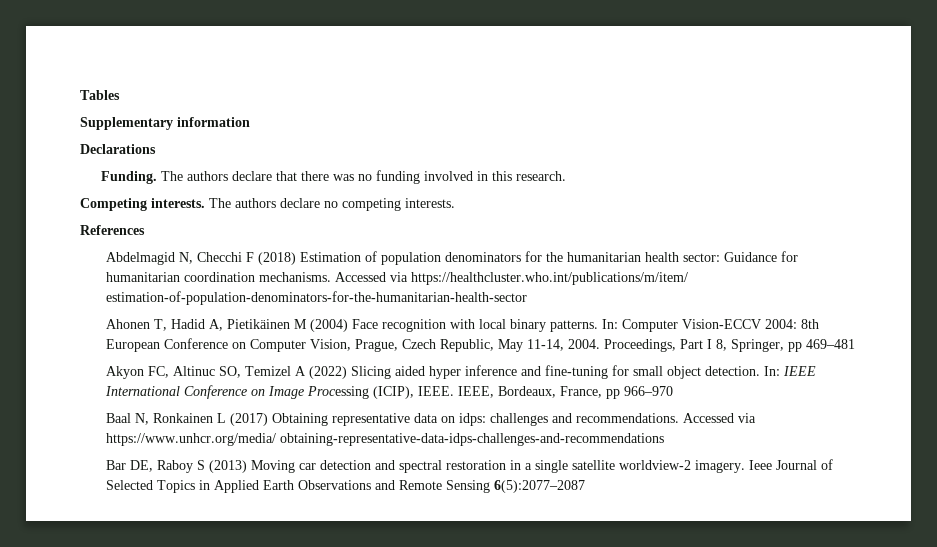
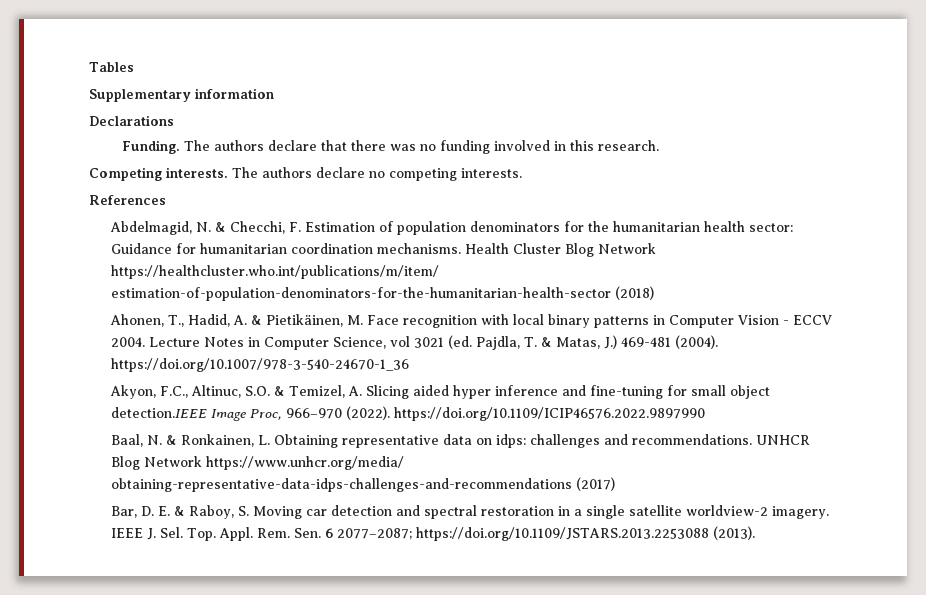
- Abdelmagid N, Checchi F (2018) Estimation of population denominators for the humanitarian health sector: Guidance for humanitarian coordination mechanisms.
+ Abdelmagid, N. & Checchi, F. Estimation of population denominators for the humanitarian health sector: Guidance for humanitarian coordination mechanisms.
- Accessed via https://healthcluster.who.int/publications/m/item/ estimation-of-population-denominators-for-the-humanitarian-health-sector
- Ahonen T, Hadid A, Pietikäinen M (2004) Face recognition with local binary patterns. In: Computer Vision-ECCV 2004: 8th European Conference on Computer Vision, Prague, Czech Republic, May 11-14, 2004. Proceedings, Part I 8, Springer, pp 469–481
- Akyon FC, Altinuc SO, Temizel A (2022) Slicing aided hyper inference and fine-tuning for small object detection. In: IEEE International Conference on Image Processing (ICIP), IEEE. IEEE, Bordeaux, France, pp 966–970
- Baal N, Ronkainen L (2017) Obtaining representative data on idps: challenges and recommendations.
+ Health Cluster Blog Network https://healthcluster.who.int/publications/m/item/ estimation-of-population-denominators-for-the-humanitarian-health-sector (2018)
+ Ahonen, T., Hadid, A. & Pietikäinen, M. Face recognition with local binary patterns in Computer Vision - ECCV 2004. Lecture Notes in Computer Science, vol 3021 (ed. Pajdla, T. & Matas, J.) 469-481 (2004). https://doi.org/10.1007/978-3-540-24670-1_36
+ Akyon, F.C., Altinuc, S.O. & Temizel, A. Slicing aided hyper inference and fine-tuning for small object detection.IEEE Image Proc, 966–970 (2022). https://doi.org/10.1109/ICIP46576.2022.9897990
+ Baal, N. & Ronkainen, L. Obtaining representative data on idps: challenges and recommendations.
- Accessed via https://www.unhcr.org/media/ obtaining-representative-data-idps-challenges-and-recommendations
- Bar DE, Raboy S (2013) Moving car detection and spectral restoration in a single satellite worldview-2 imagery.
+ UNHCR Blog Network https://www.unhcr.org/media/ obtaining-representative-data-idps-challenges-and-recommendations (2017)
+ Bar, D. E. & Raboy, S. Moving car detection and spectral restoration in a single satellite worldview-2 imagery.
- Ieee Journal of Selected Topics in Applied Earth Observations and Remote Sensing 6(5):2077–2087
+ IEEE J. Sel. Top. Appl. Rem. Sen. 6 2077–2087; https://doi.org/10.1109/JSTARS.2013.2253088 (2013).

